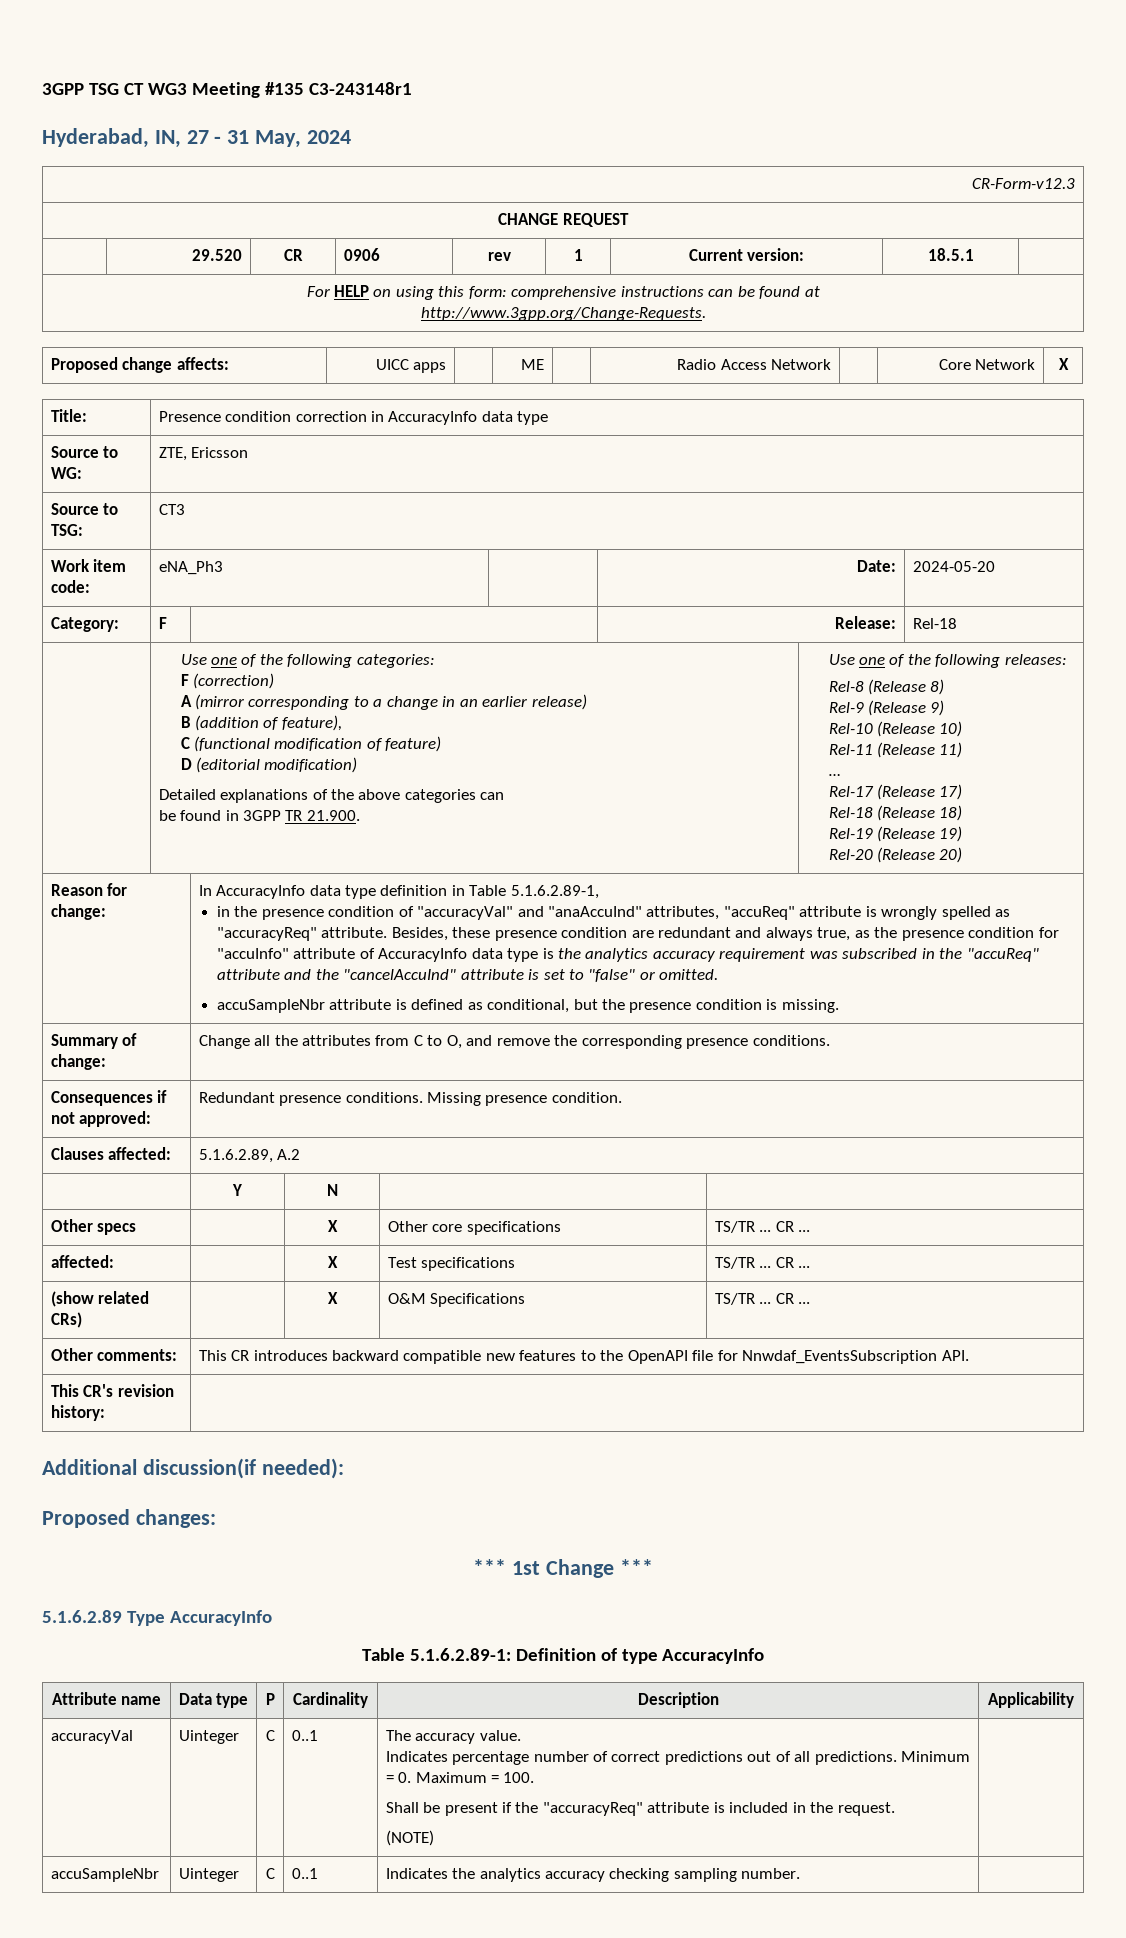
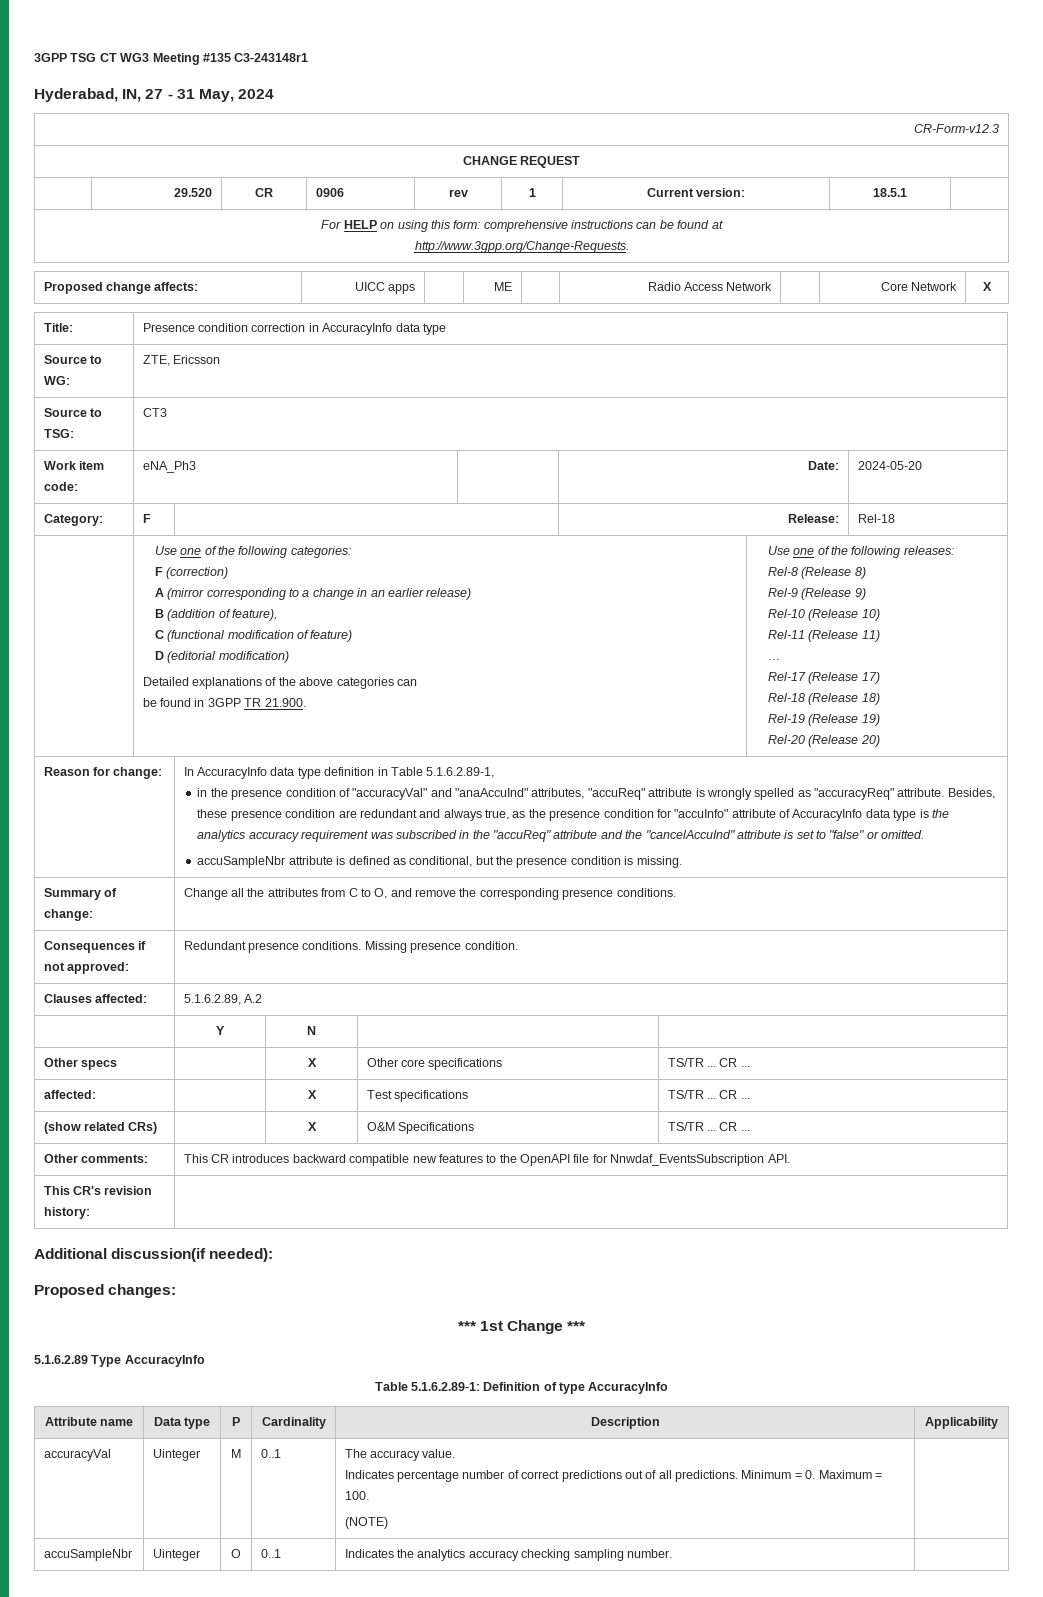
- accuracyVal | Uinteger | C | 0..1 | The accuracy value.
+ accuracyVal | Uinteger | M | 0..1 | The accuracy value.
  Indicates percentage number of correct predictions out of all predictions. Minimum = 0. Maximum = 100.
- Shall be present if the "accuracyReq" attribute is included in the request.
- accuSampleNbr | Uinteger | C | 0..1 | Indicates the analytics accuracy checking sampling number. |
+ accuSampleNbr | Uinteger | O | 0..1 | Indicates the analytics accuracy checking sampling number. |

